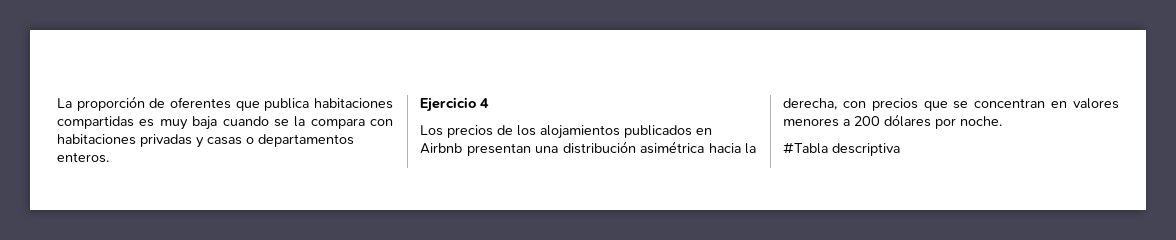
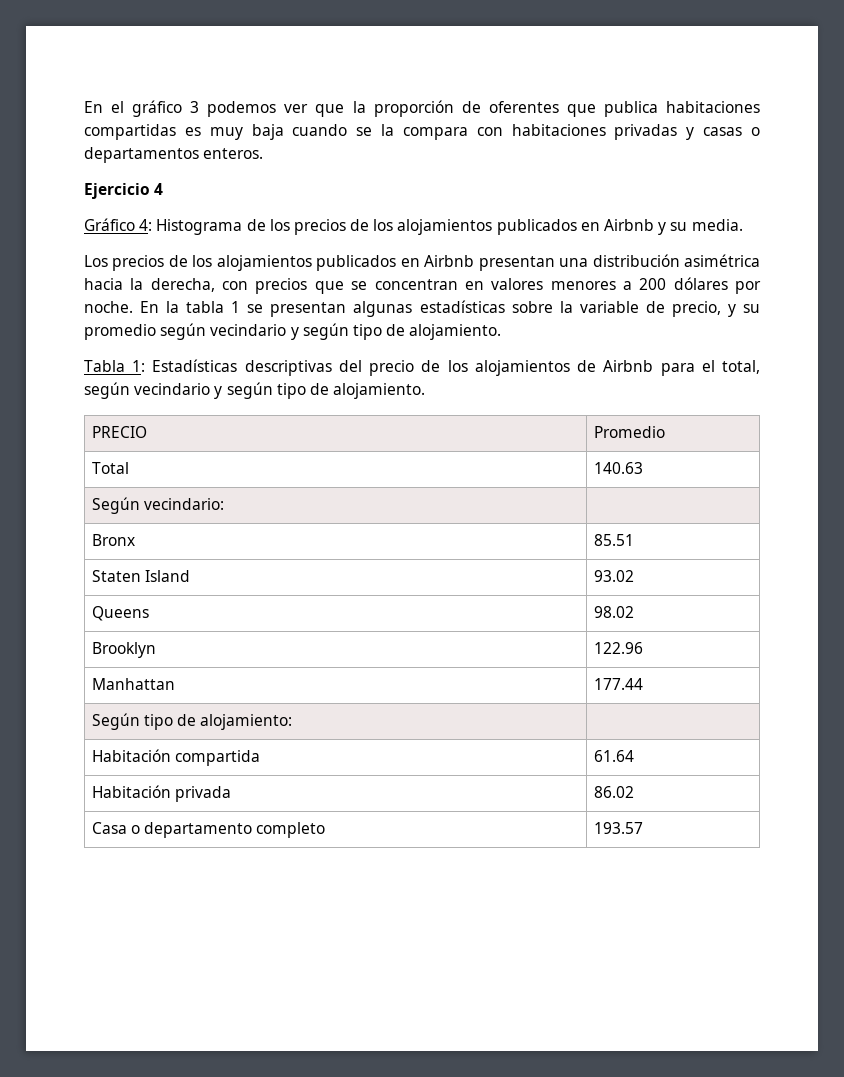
- La proporción de oferentes que publica habitaciones compartidas es muy baja cuando se la compara con habitaciones privadas y casas o departamentos enteros.
+ En el gráfico 3 podemos ver que la proporción de oferentes que publica habitaciones compartidas es muy baja cuando se la compara con habitaciones privadas y casas o departamentos enteros.
+ Gráfico 4: Histograma de los precios de los alojamientos publicados en Airbnb y su media.
- Los precios de los alojamientos publicados en Airbnb presentan una distribución asimétrica hacia la derecha, con precios que se concentran en valores menores a 200 dólares por noche.
- #Tabla descriptiva
+ Los precios de los alojamientos publicados en Airbnb presentan una distribución asimétrica hacia la derecha, con precios que se concentran en valores menores a 200 dólares por noche. En la tabla 1 se presentan algunas estadísticas sobre la variable de precio, y su promedio según vecindario y según tipo de alojamiento.
+ Tabla 1: Estadísticas descriptivas del precio de los alojamientos de Airbnb para el total, según vecindario y según tipo de alojamiento.
+ PRECIO | Promedio
+ Total | 140.63
+ Según vecindario: |
+ Bronx | 85.51
+ Staten Island | 93.02
+ Queens | 98.02
+ Brooklyn | 122.96
+ Manhattan | 177.44
+ Según tipo de alojamiento: |
+ Habitación compartida | 61.64
+ Habitación privada | 86.02
+ Casa o departamento completo | 193.57

